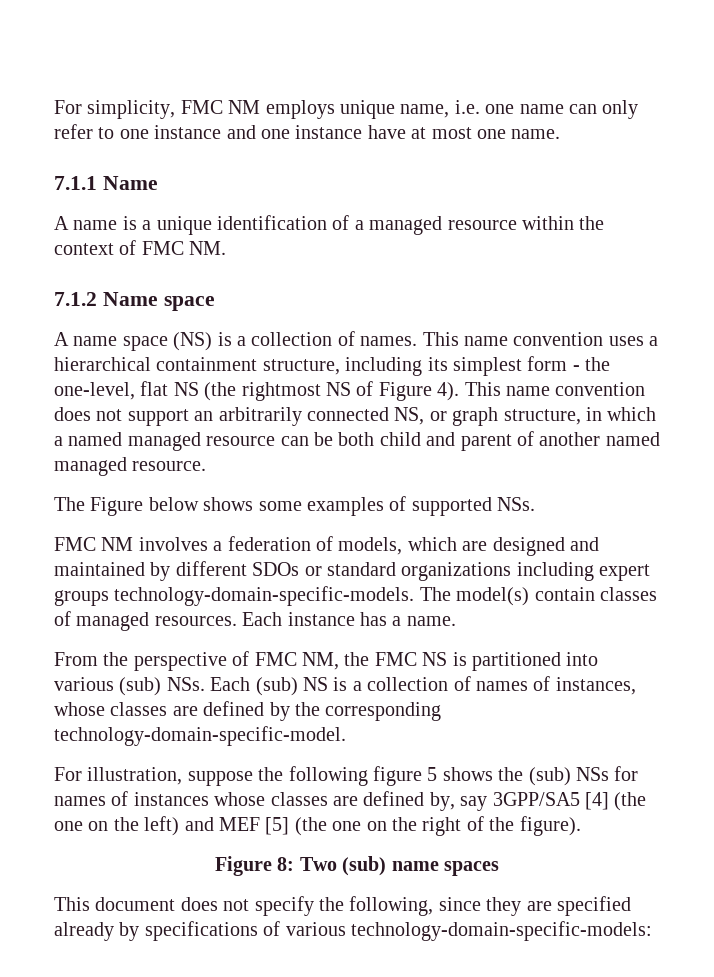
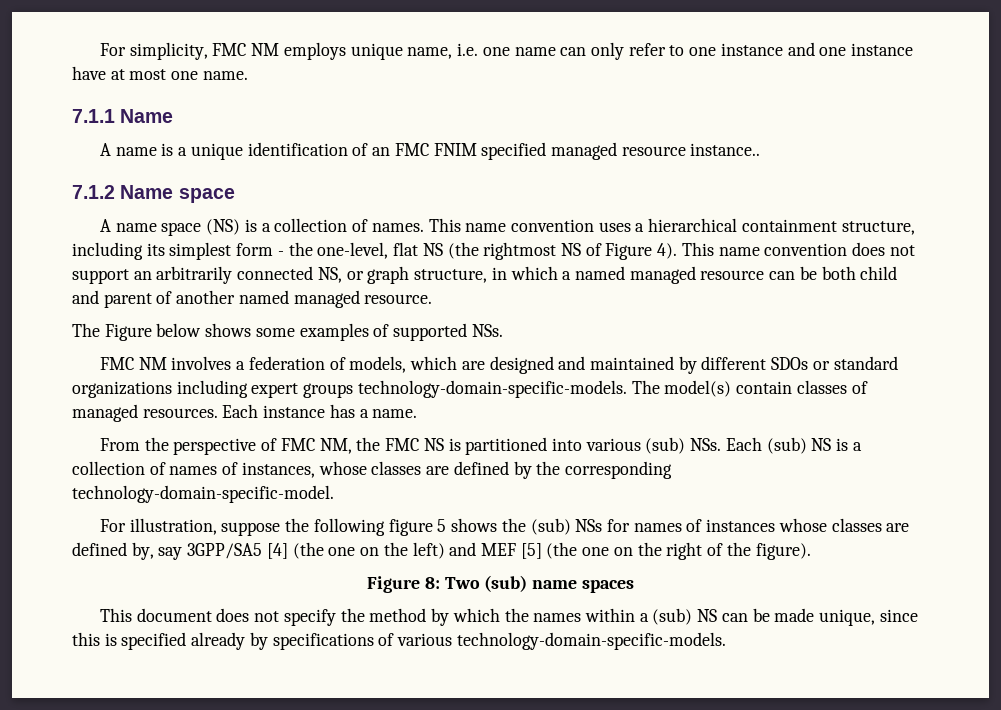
- A name is a unique identification of a managed resource within the context of FMC NM.
+ A name is a unique identification of an FMC FNIM specified managed resource instance..
- This document does not specify the following, since they are specified already by specifications of various technology-domain-specific-models:
+ This document does not specify the method by which the names within a (sub) NS can be made unique, since this is specified already by specifications of various technology-domain-specific-models.

